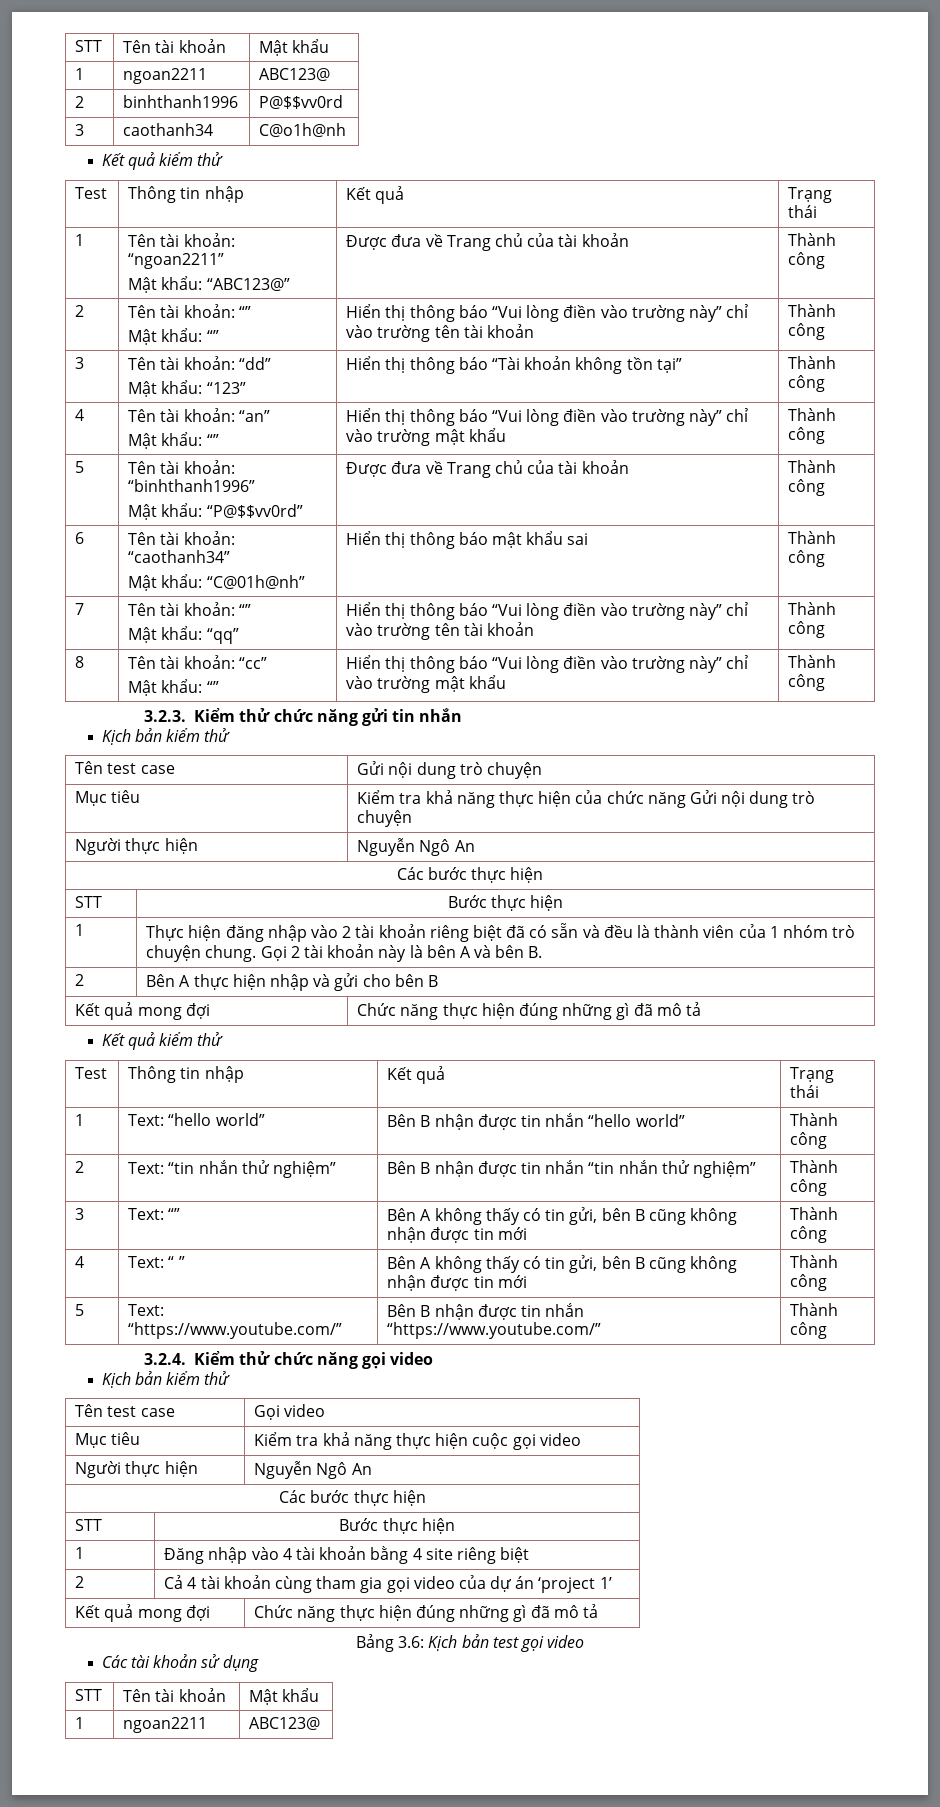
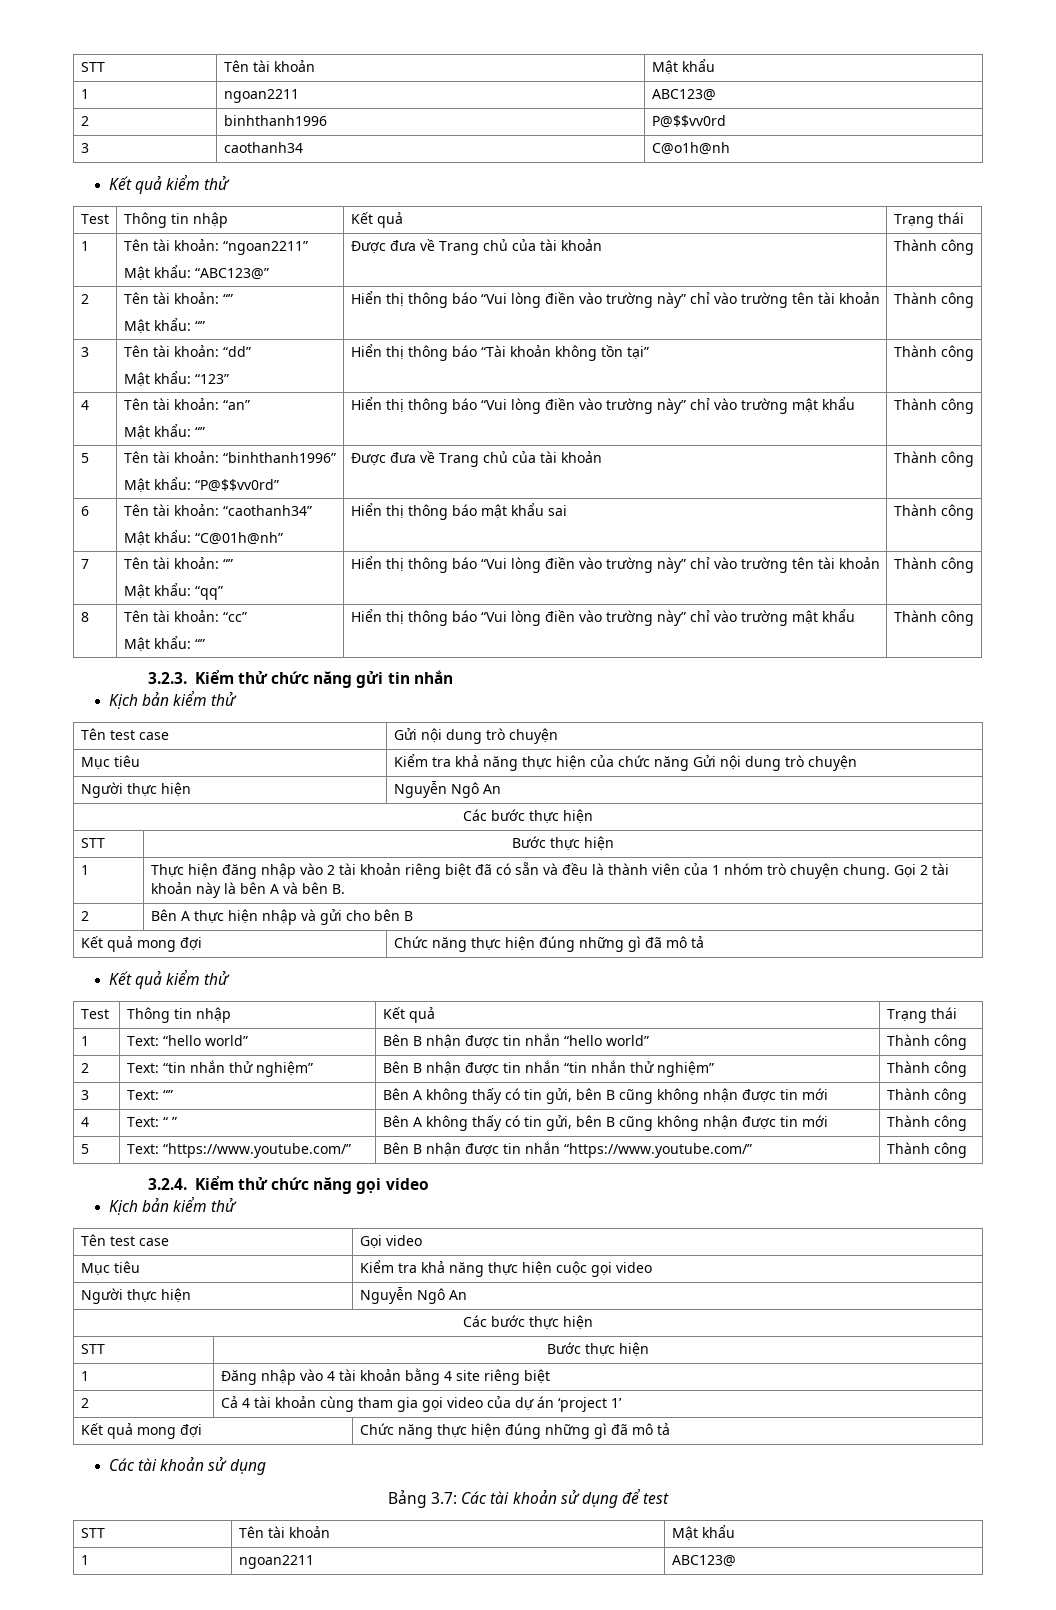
  2 | Cả 4 tài khoản cùng tham gia gọi video của dự án ‘project 1’
  Kết quả mong đợi | Chức năng thực hiện đúng những gì đã mô tả
- Bảng 3.6: Kịch bản test gọi video
  Các tài khoản sử dụng
+ Bảng 3.7: Các tài khoản sử dụng để test

